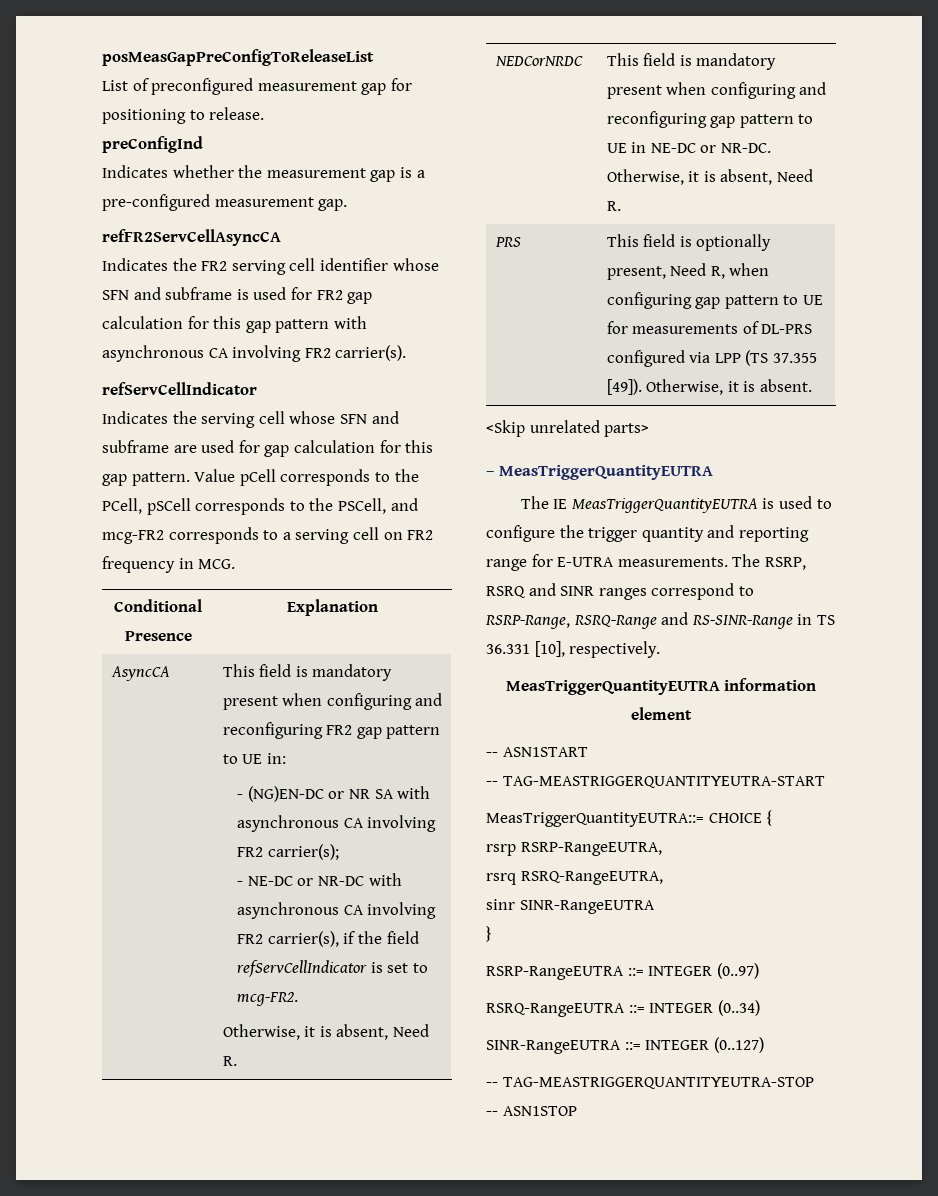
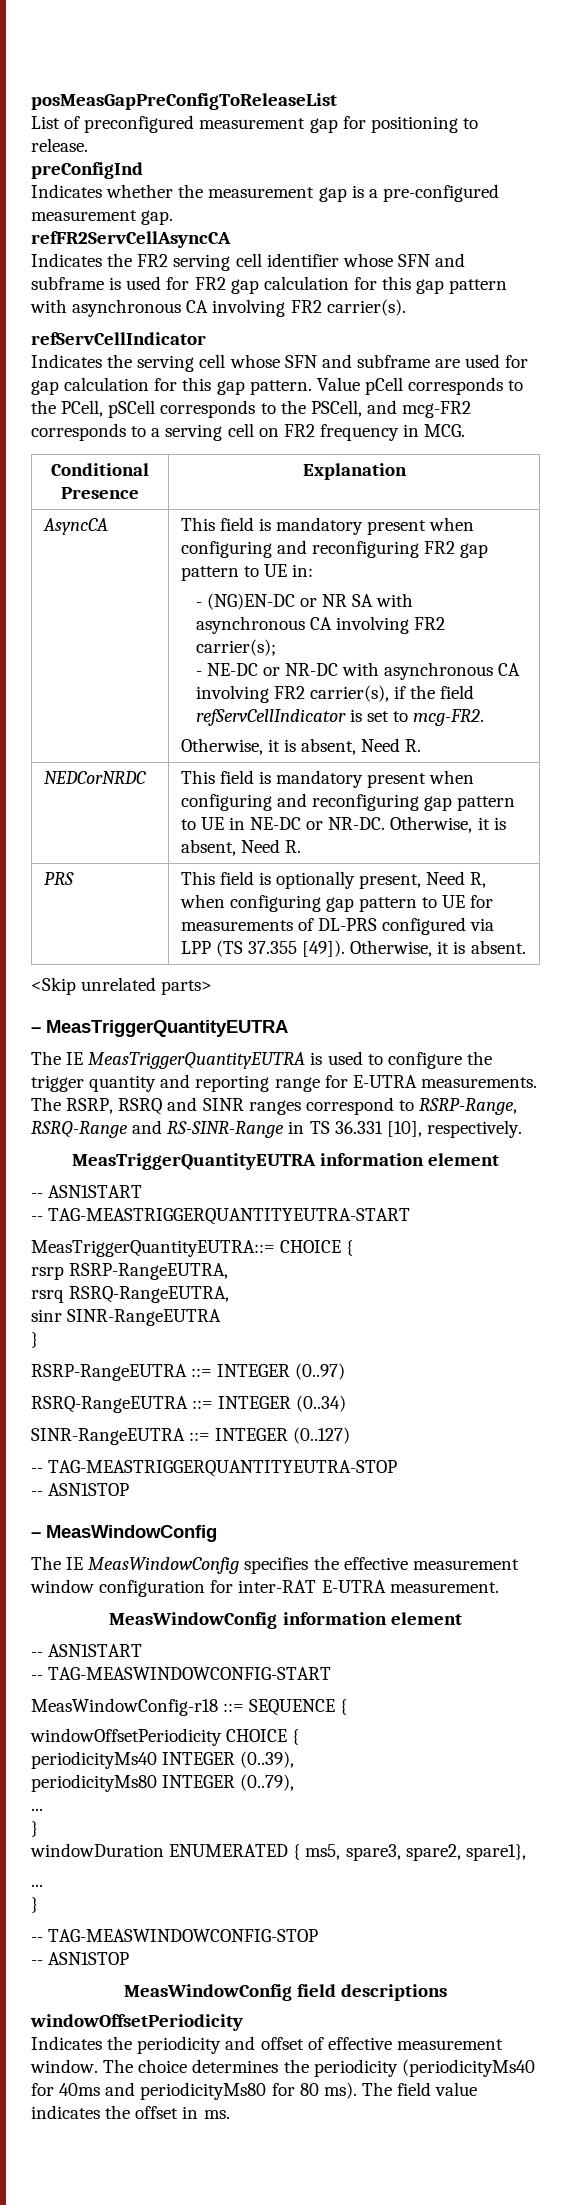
+ – MeasWindowConfig
+ The IE MeasWindowConfig specifies the effective measurement window configuration for inter-RAT E-UTRA measurement.
+ MeasWindowConfig information element
+ -- ASN1START
+ -- TAG-MEASWINDOWCONFIG-START
+ MeasWindowConfig-r18 ::= SEQUENCE {
+ windowOffsetPeriodicity CHOICE {
+ periodicityMs40 INTEGER (0..39),
+ periodicityMs80 INTEGER (0..79),
+ ...
+ }
+ windowDuration ENUMERATED { ms5, spare3, spare2, spare1},
+ ...
+ }
+ -- TAG-MEASWINDOWCONFIG-STOP
+ -- ASN1STOP
+ MeasWindowConfig field descriptions
+ windowOffsetPeriodicity
+ Indicates the periodicity and offset of effective measurement window. The choice determines the periodicity (periodicityMs40 for 40ms and periodicityMs80 for 80 ms). The field value indicates the offset in ms.

